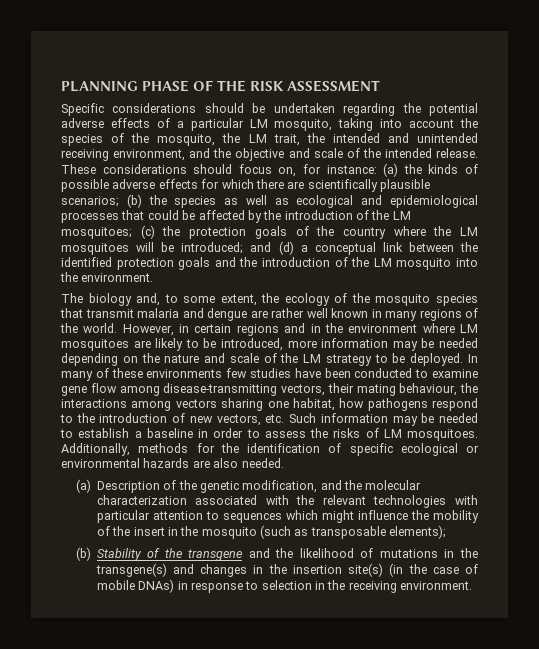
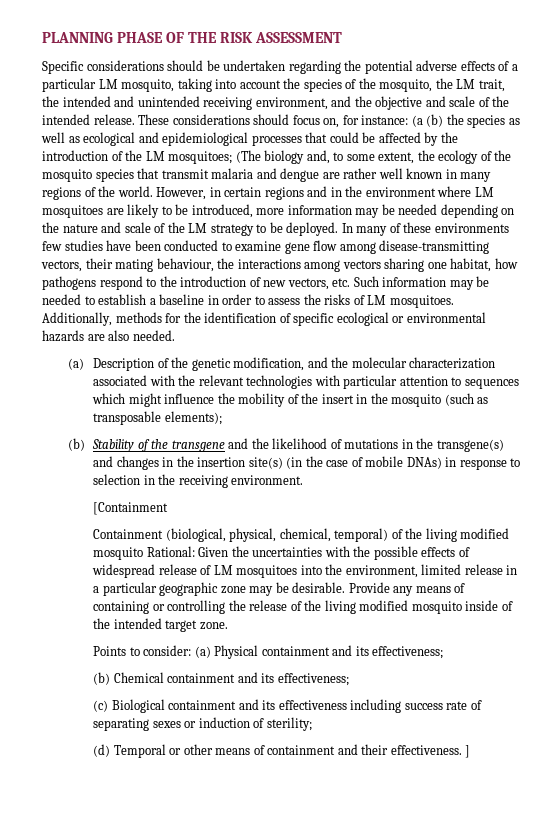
- These considerations should focus on, for instance: (a) the kinds of possible adverse effects for which there are scientifically plausible scenarios; (b) the species as well as ecological and epidemiological processes that could be affected by the introduction of the LM mosquitoes; (c) the protection goals of the country where the LM mosquitoes will be introduced; and (d) a conceptual link between the identified protection goals and the introduction of the LM mosquito into the environment.
- The biology and, to some extent, the ecology of the mosquito species that transmit malaria and dengue are rather well known in many regions of the world.
+ These considerations should focus on, for instance: (a (b) the species as well as ecological and epidemiological processes that could be affected by the introduction of the LM mosquitoes; (The biology and, to some extent, the ecology of the mosquito species that transmit malaria and dengue are rather well known in many regions of the world.
+ [Containment
+ Containment (biological, physical, chemical, temporal) of the living modified mosquito Rational: Given the uncertainties with the possible effects of widespread release of LM mosquitoes into the environment, limited release in a particular geographic zone may be desirable. Provide any means of containing or controlling the release of the living modified mosquito inside of the intended target zone.
+ Points to consider: (a) Physical containment and its effectiveness;
+ (b) Chemical containment and its effectiveness;
+ (c) Biological containment and its effectiveness including success rate of separating sexes or induction of sterility;
+ (d) Temporal or other means of containment and their effectiveness. ]

